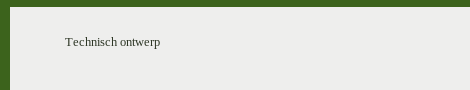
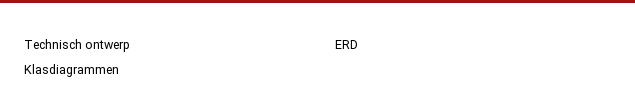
+ Klasdiagrammen
+ ERD

